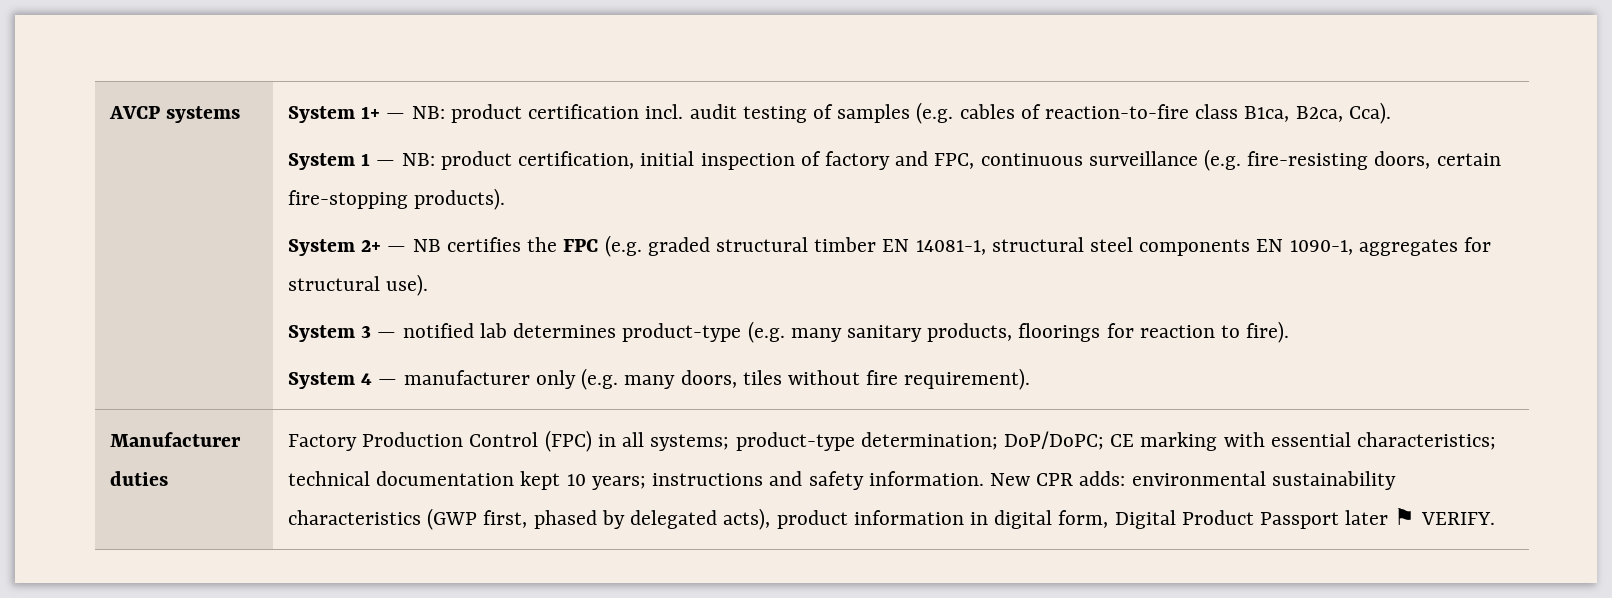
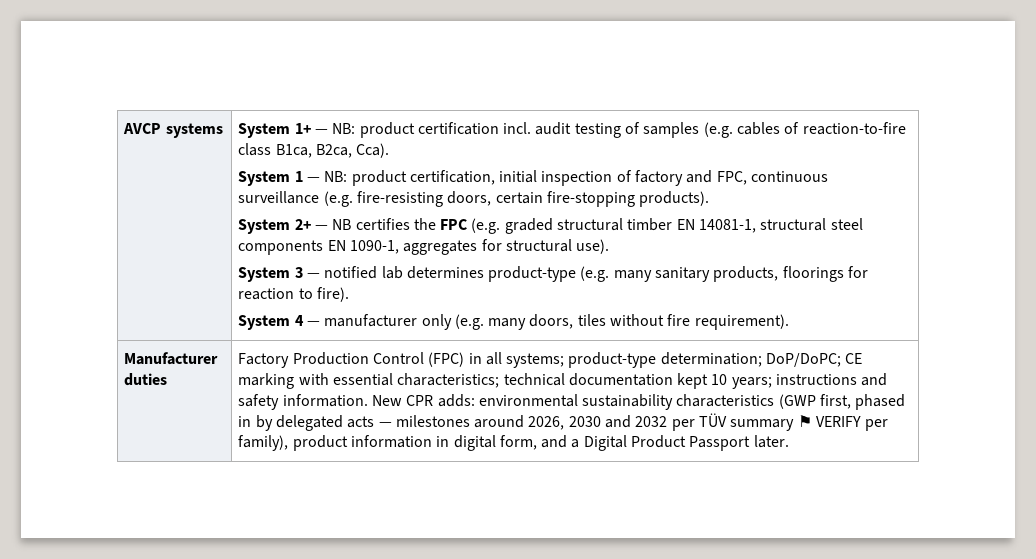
- New CPR adds: environmental sustainability characteristics (GWP first, phased by delegated acts), product information in digital form, Digital Product Passport later ⚑ VERIFY.
+ New CPR adds: environmental sustainability characteristics (GWP first, phased in by delegated acts — milestones around 2026, 2030 and 2032 per TÜV summary ⚑ VERIFY per family), product information in digital form, and a Digital Product Passport later.

